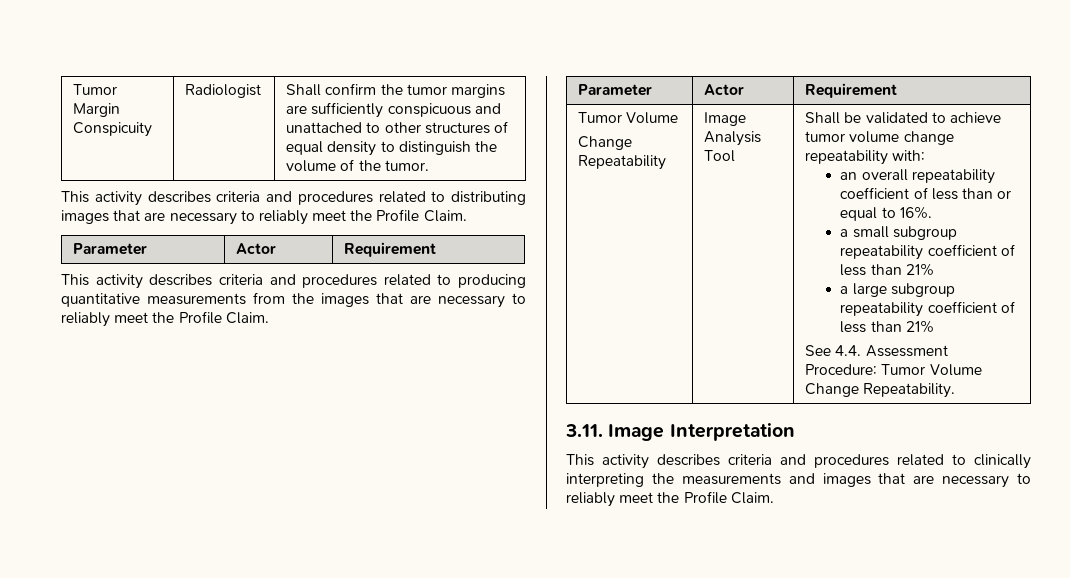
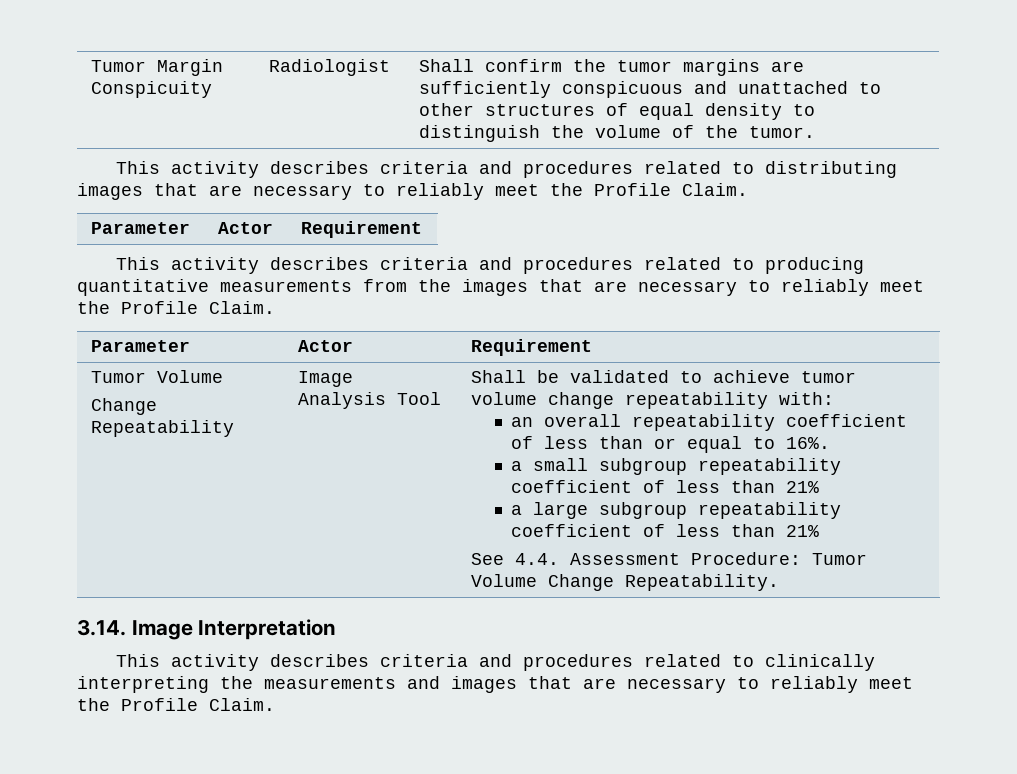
- 3.11. Image Interpretation
+ 3.14. Image Interpretation

